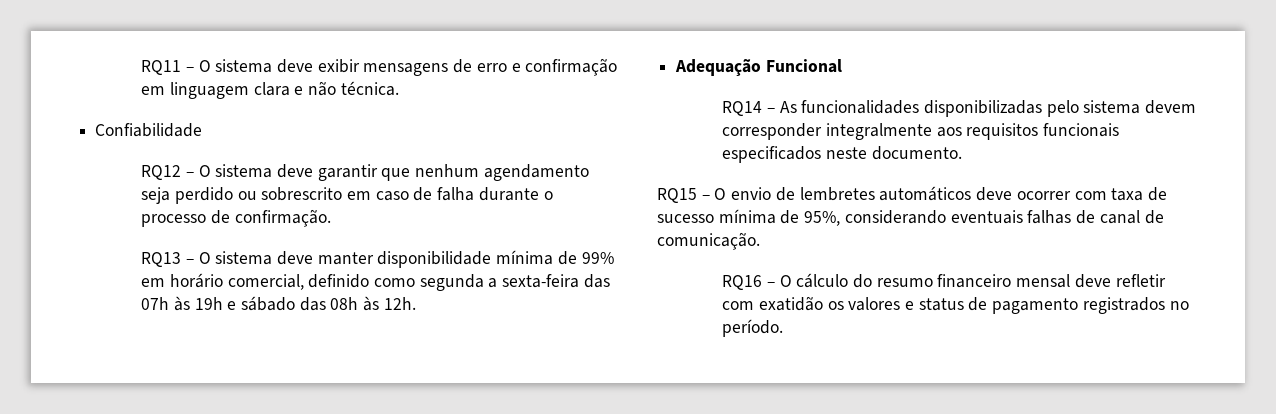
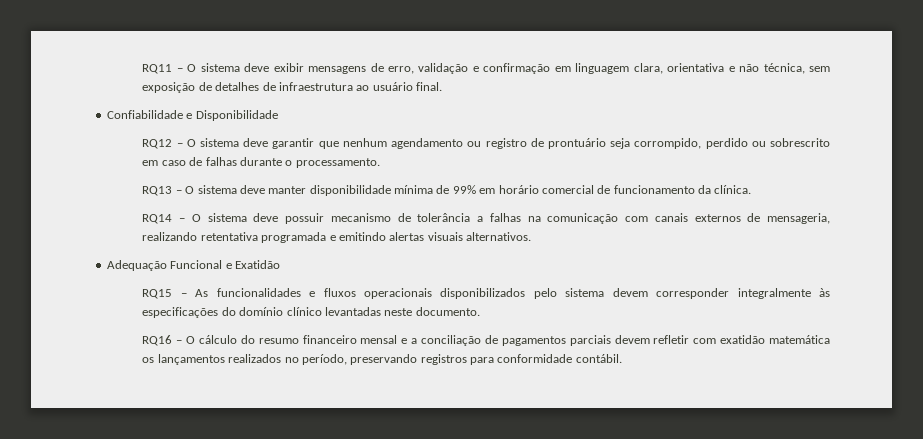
- RQ11 – O sistema deve exibir mensagens de erro e confirmação em linguagem clara e não técnica.
+ RQ11 – O sistema deve exibir mensagens de erro, validação e confirmação em linguagem clara, orientativa e não técnica, sem exposição de detalhes de infraestrutura ao usuário final.
- Confiabilidade
+ Confiabilidade e Disponibilidade
- RQ12 – O sistema deve garantir que nenhum agendamento seja perdido ou sobrescrito em caso de falha durante o processo de confirmação.
+ RQ12 – O sistema deve garantir que nenhum agendamento ou registro de prontuário seja corrompido, perdido ou sobrescrito em caso de falhas durante o processamento.
- RQ13 – O sistema deve manter disponibilidade mínima de 99% em horário comercial, definido como segunda a sexta-feira das 07h às 19h e sábado das 08h às 12h.
- Adequação Funcional
- RQ14 – As funcionalidades disponibilizadas pelo sistema devem corresponder integralmente aos requisitos funcionais especificados neste documento.
- RQ15 – O envio de lembretes automáticos deve ocorrer com taxa de sucesso mínima de 95%, considerando eventuais falhas de canal de comunicação.
+ RQ13 – O sistema deve manter disponibilidade mínima de 99% em horário comercial de funcionamento da clínica.
+ RQ14 – O sistema deve possuir mecanismo de tolerância a falhas na comunicação com canais externos de mensageria, realizando retentativa programada e emitindo alertas visuais alternativos.
+ Adequação Funcional e Exatidão
+ RQ15 – As funcionalidades e fluxos operacionais disponibilizados pelo sistema devem corresponder integralmente às especificações do domínio clínico levantadas neste documento.
- RQ16 – O cálculo do resumo financeiro mensal deve refletir com exatidão os valores e status de pagamento registrados no período.
+ RQ16 – O cálculo do resumo financeiro mensal e a conciliação de pagamentos parciais devem refletir com exatidão matemática os lançamentos realizados no período, preservando registros para conformidade contábil.

